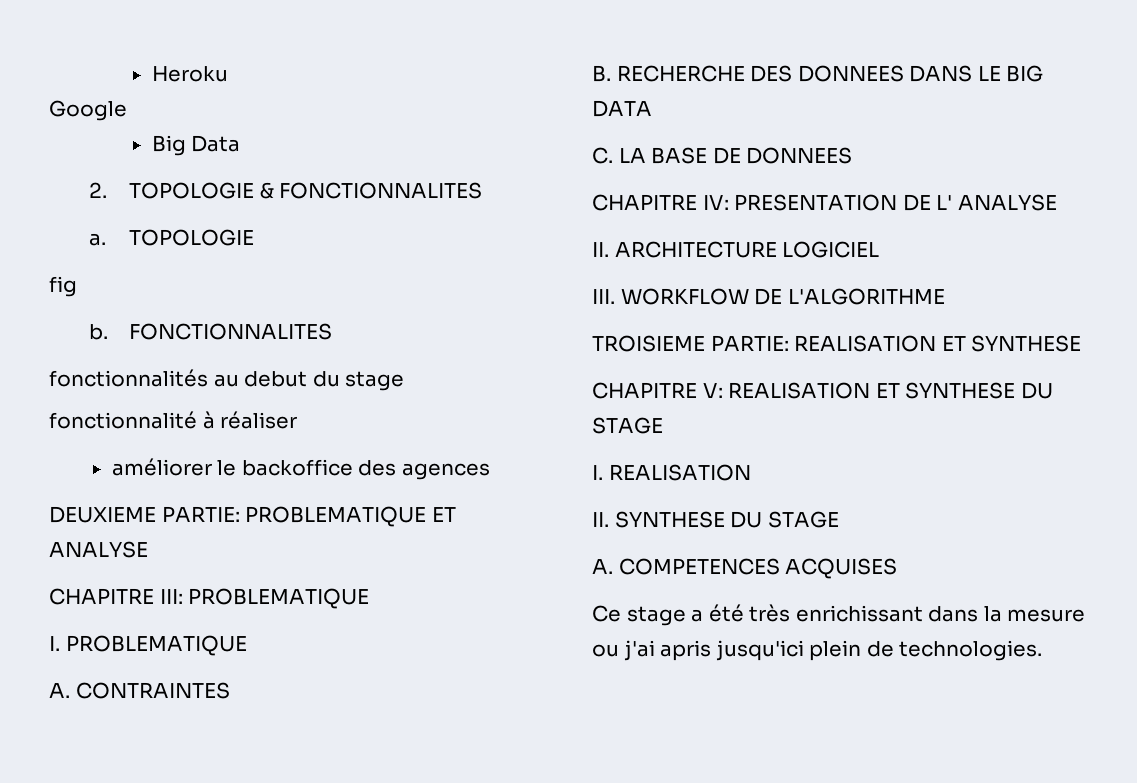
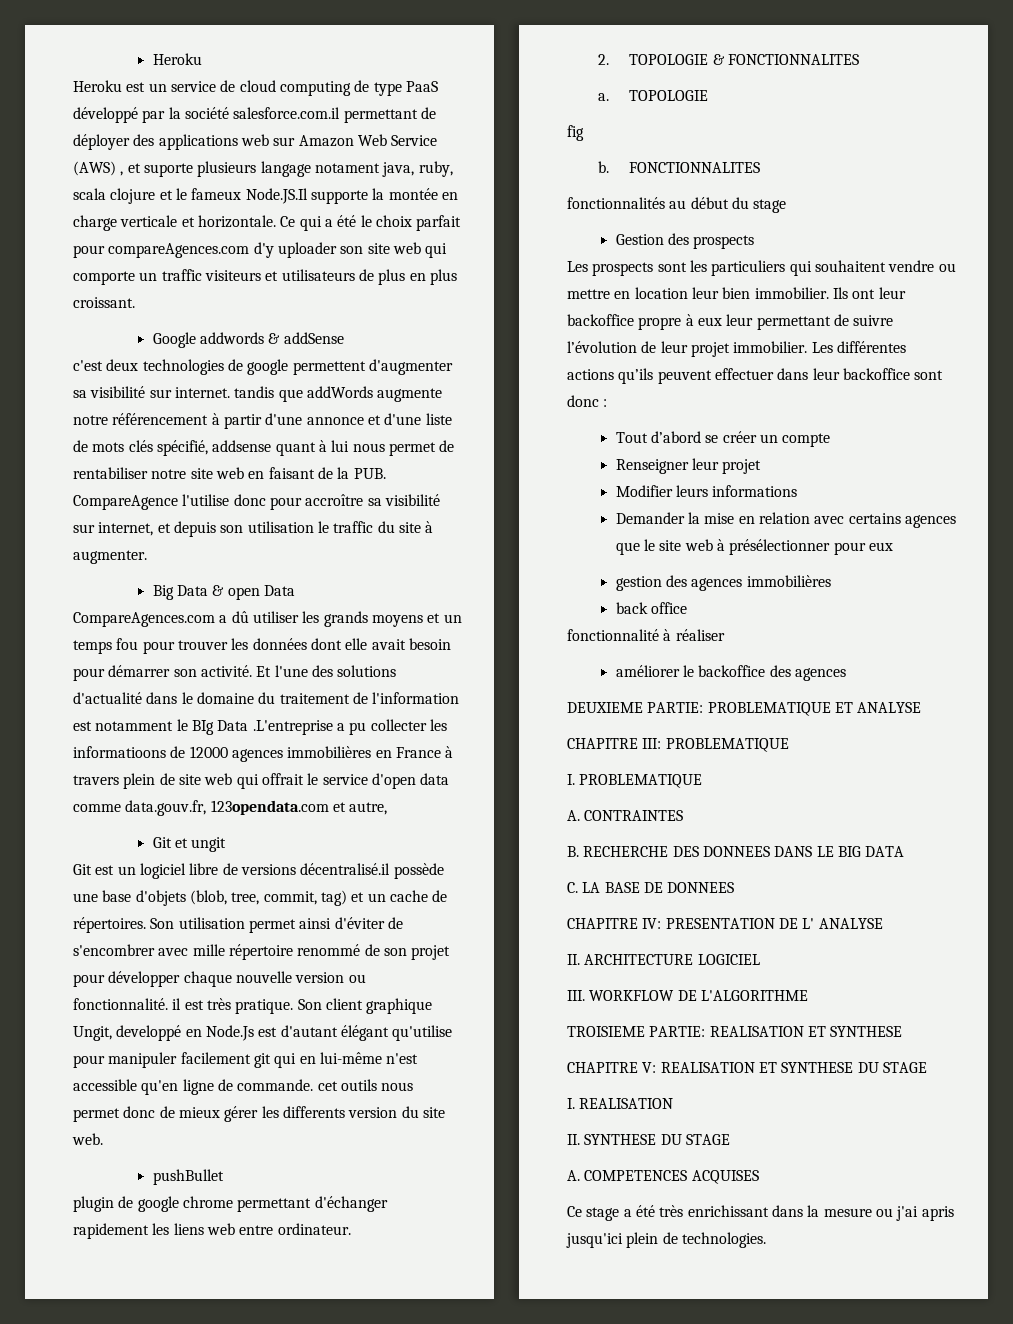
- Google
- Big Data
+ Heroku est un service de cloud computing de type PaaS développé par la société salesforce.com.il permettant de déployer des applications web sur Amazon Web Service (AWS) , et suporte plusieurs langage notament java, ruby, scala clojure et le fameux Node.JS.Il supporte la montée en charge verticale et horizontale. Ce qui a été le choix parfait pour compareAgences.com d'y uploader son site web qui comporte un traffic visiteurs et utilisateurs de plus en plus croissant.
+ Google addwords & addSense
+ c'est deux technologies de google permettent d'augmenter sa visibilité sur internet. tandis que addWords augmente notre référencement à partir d'une annonce et d'une liste de mots clés spécifié, addsense quant à lui nous permet de rentabiliser notre site web en faisant de la PUB. CompareAgence l'utilise donc pour accroître sa visibilité sur internet, et depuis son utilisation le traffic du site à augmenter.
+ Big Data & open Data
+ CompareAgences.com a dû utiliser les grands moyens et un temps fou pour trouver les données dont elle avait besoin pour démarrer son activité. Et l'une des solutions d'actualité dans le domaine du traitement de l'information est notamment le BIg Data .L'entreprise a pu collecter les informatioons de 12000 agences immobilières en France à travers plein de site web qui offrait le service d'open data comme data.gouv.fr, 123opendata.com et autre,
+ Git et ungit
+ Git est un logiciel libre de versions décentralisé.il possède une base d'objets (blob, tree, commit, tag) et un cache de répertoires. Son utilisation permet ainsi d'éviter de s'encombrer avec mille répertoire renommé de son projet pour développer chaque nouvelle version ou fonctionnalité. il est très pratique. Son client graphique Ungit, developpé en Node.Js est d'autant élégant qu'utilise pour manipuler facilement git qui en lui-même n'est accessible qu'en ligne de commande. cet outils nous permet donc de mieux gérer les differents version du site web.
+ pushBullet
+ plugin de google chrome permettant d'échanger rapidement les liens web entre ordinateur.
- fonctionnalités au debut du stage
+ fonctionnalités au début du stage
+ Gestion des prospects
+ Les prospects sont les particuliers qui souhaitent vendre ou mettre en location leur bien immobilier. Ils ont leur backoffice propre à eux leur permettant de suivre l’évolution de leur projet immobilier. Les différentes actions qu’ils peuvent effectuer dans leur backoffice sont donc :
+ Tout d’abord se créer un compte
+ Renseigner leur projet
+ Modifier leurs informations
+ Demander la mise en relation avec certains agences que le site web à présélectionner pour eux
+ gestion des agences immobilières
+ back office

